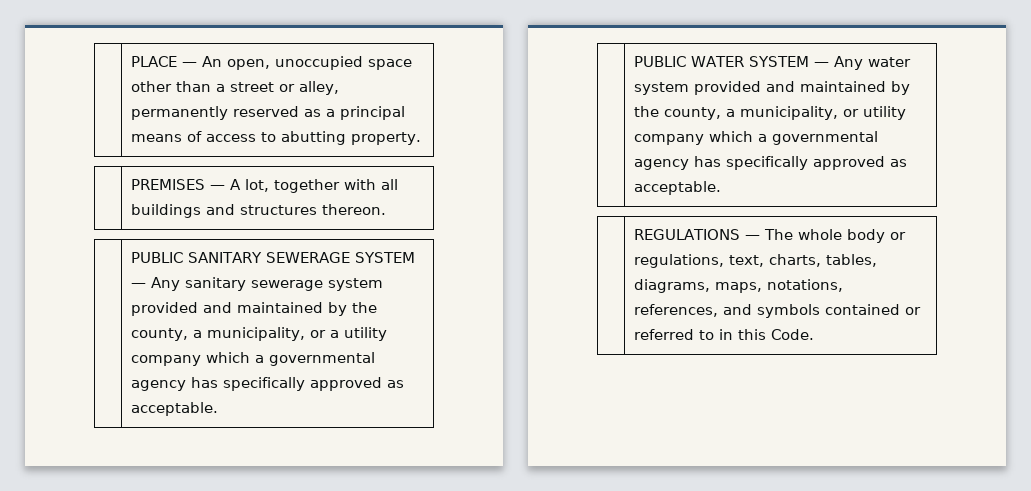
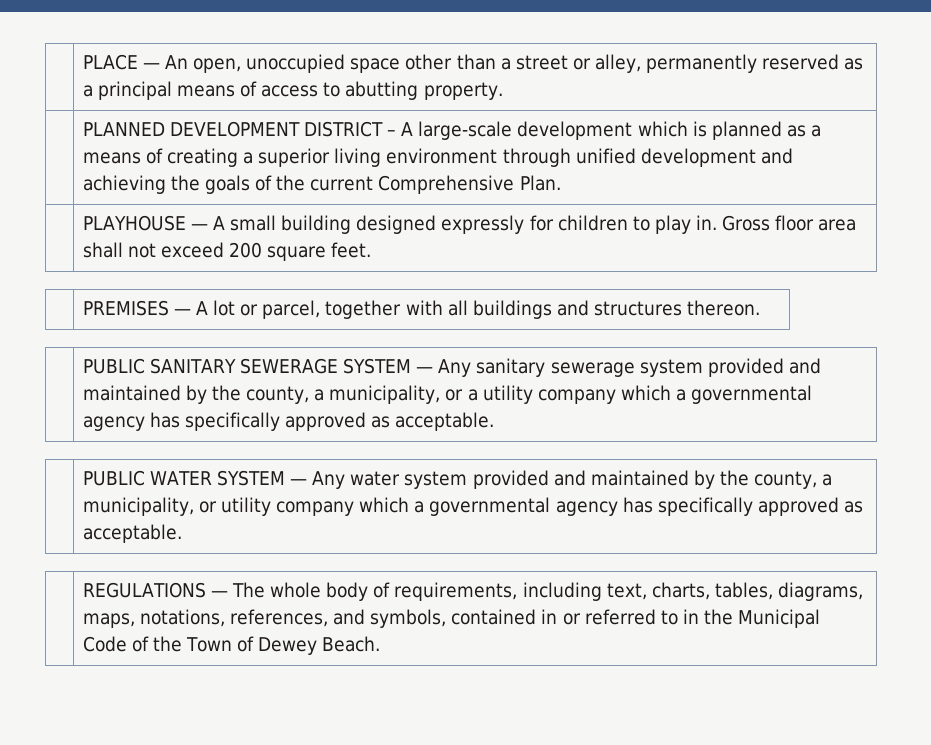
+ | PLANNED DEVELOPMENT DISTRICT – A large-scale development which is planned as a means of creating a superior living environment through unified development and achieving the goals of the current Comprehensive Plan.
+ | PLAYHOUSE — A small building designed expressly for children to play in. Gross floor area shall not exceed 200 square feet.
- | PREMISES — A lot, together with all buildings and structures thereon.
+ | PREMISES — A lot or parcel, together with all buildings and structures thereon.
- | REGULATIONS — The whole body or regulations, text, charts, tables, diagrams, maps, notations, references, and symbols contained or referred to in this Code.
+ | REGULATIONS — The whole body of requirements, including text, charts, tables, diagrams, maps, notations, references, and symbols, contained in or referred to in the Municipal Code of the Town of Dewey Beach.

